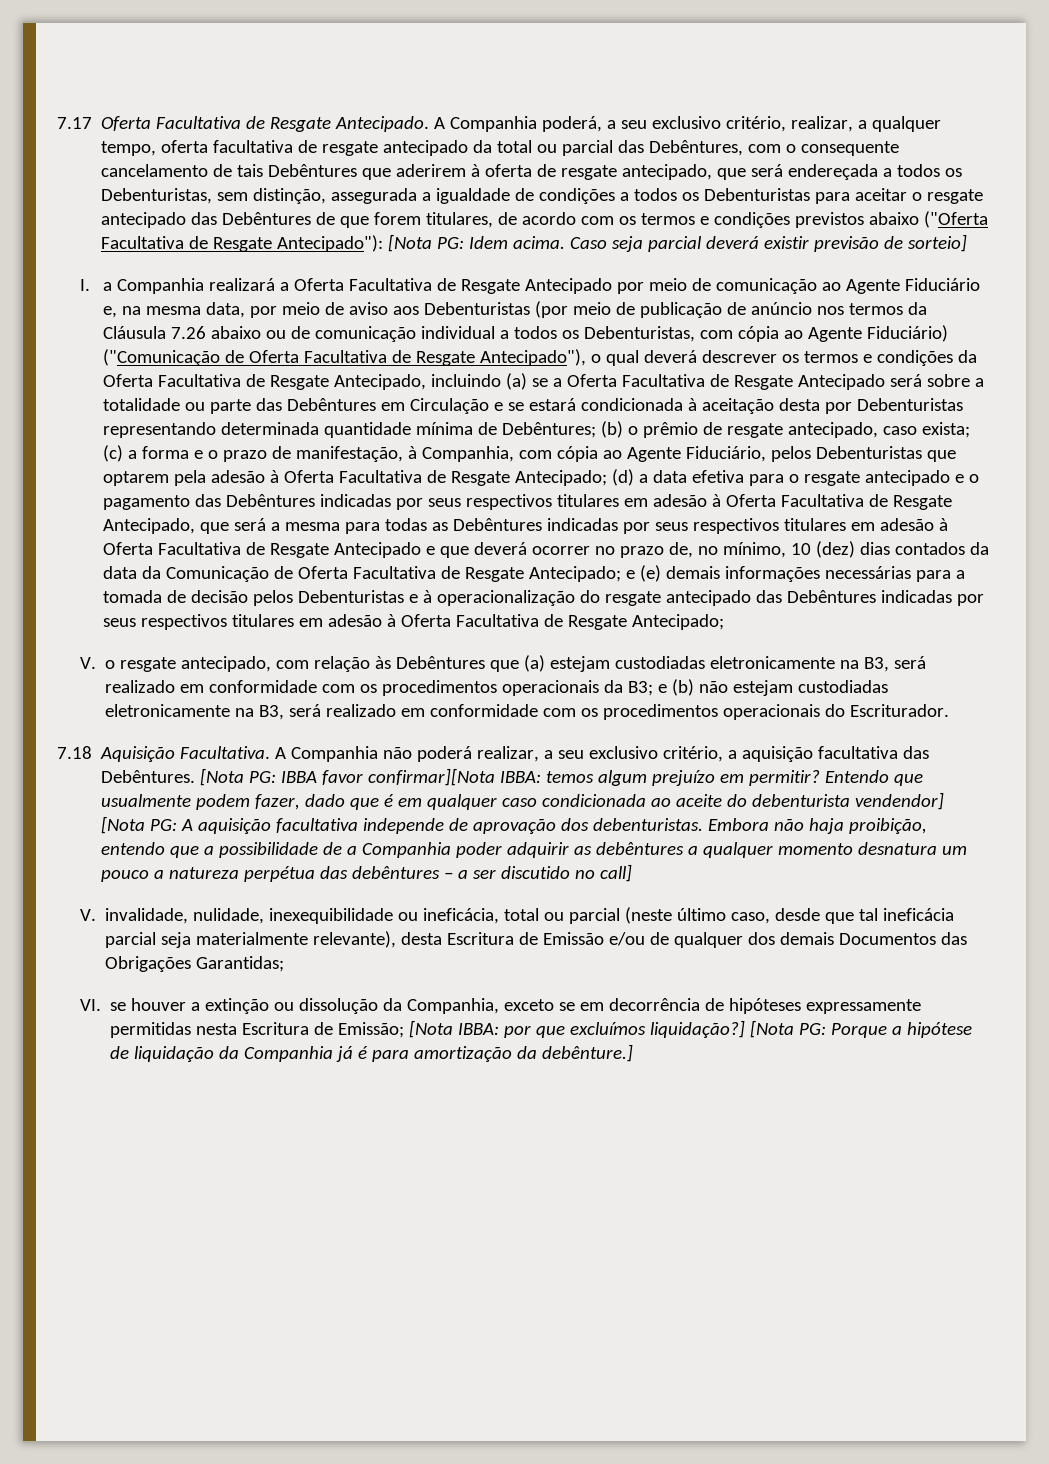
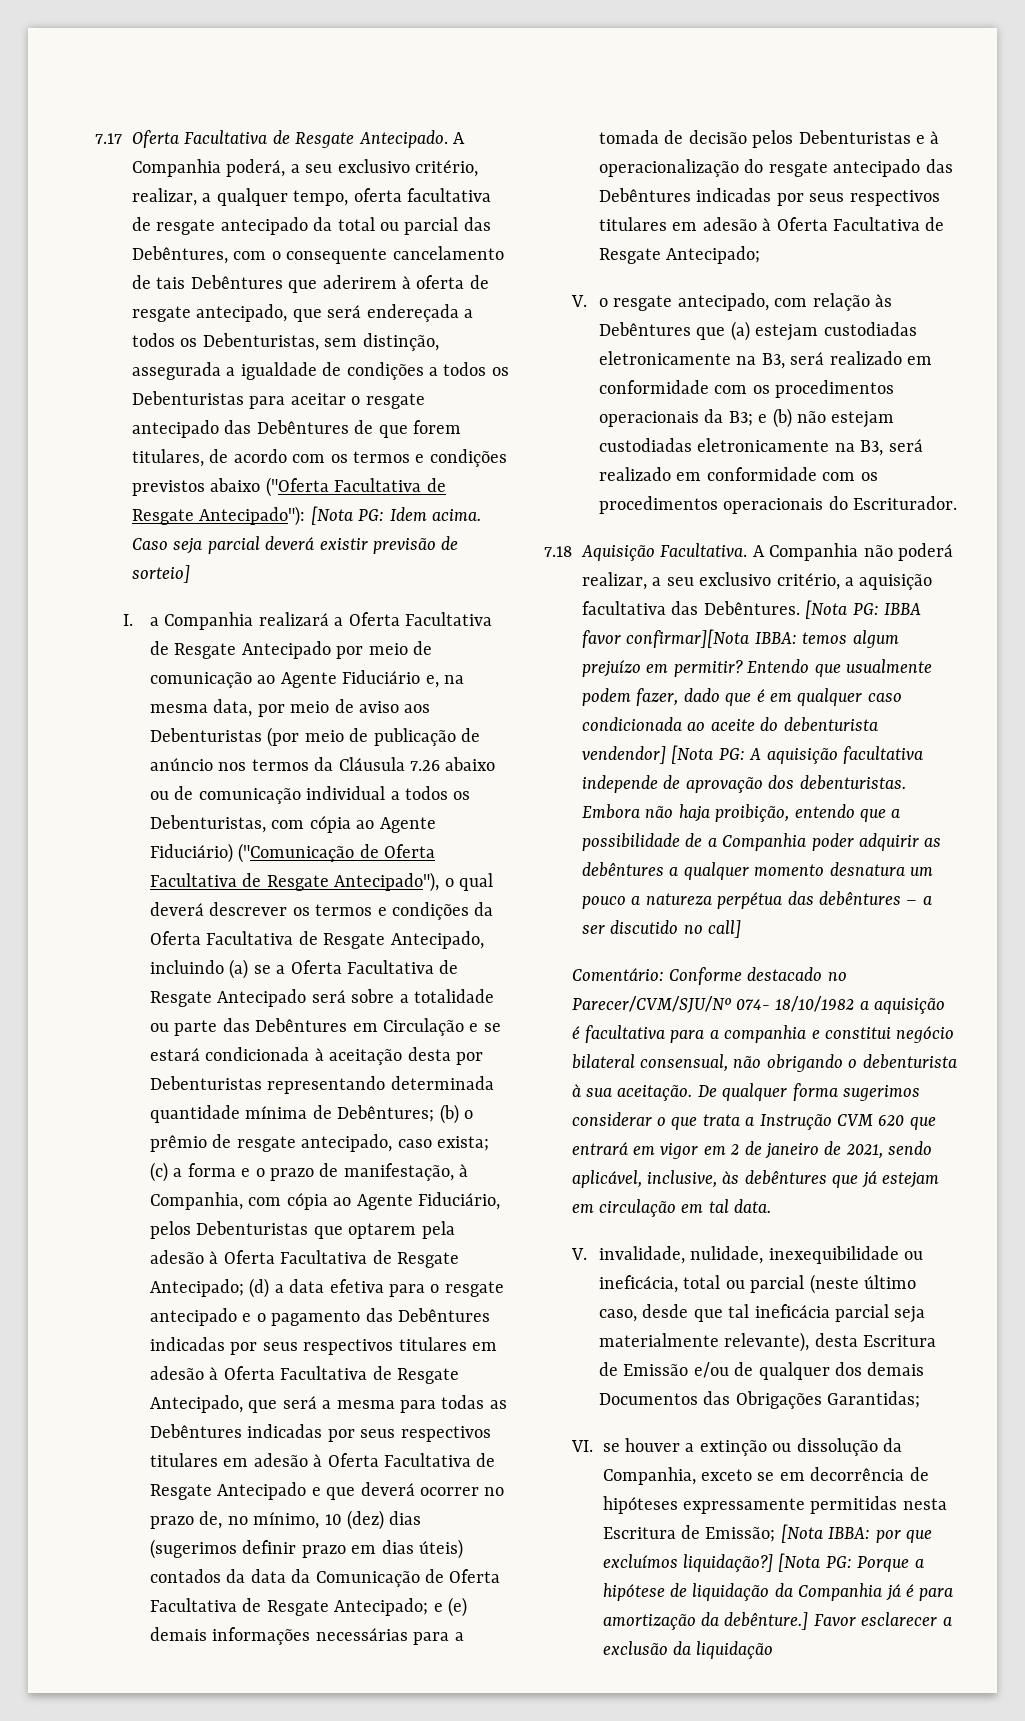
- (d) a data efetiva para o resgate antecipado e o pagamento das Debêntures indicadas por seus respectivos titulares em adesão à Oferta Facultativa de Resgate Antecipado, que será a mesma para todas as Debêntures indicadas por seus respectivos titulares em adesão à Oferta Facultativa de Resgate Antecipado e que deverá ocorrer no prazo de, no mínimo, 10 (dez) dias contados da data da Comunicação de Oferta Facultativa de Resgate Antecipado;
+ (d) a data efetiva para o resgate antecipado e o pagamento das Debêntures indicadas por seus respectivos titulares em adesão à Oferta Facultativa de Resgate Antecipado, que será a mesma para todas as Debêntures indicadas por seus respectivos titulares em adesão à Oferta Facultativa de Resgate Antecipado e que deverá ocorrer no prazo de, no mínimo, 10 (dez) dias (sugerimos definir prazo em dias úteis) contados da data da Comunicação de Oferta Facultativa de Resgate Antecipado;
+ Comentário: Conforme destacado no Parecer/CVM/SJU/Nº 074- 18/10/1982 a aquisição é facultativa para a companhia e constitui negócio bilateral consensual, não obrigando o debenturista à sua aceitação. De qualquer forma sugerimos considerar o que trata a Instrução CVM 620 que entrará em vigor em 2 de janeiro de 2021, sendo aplicável, inclusive, às debêntures que já estejam em circulação em tal data.
+ Favor esclarecer a exclusão da liquidação

